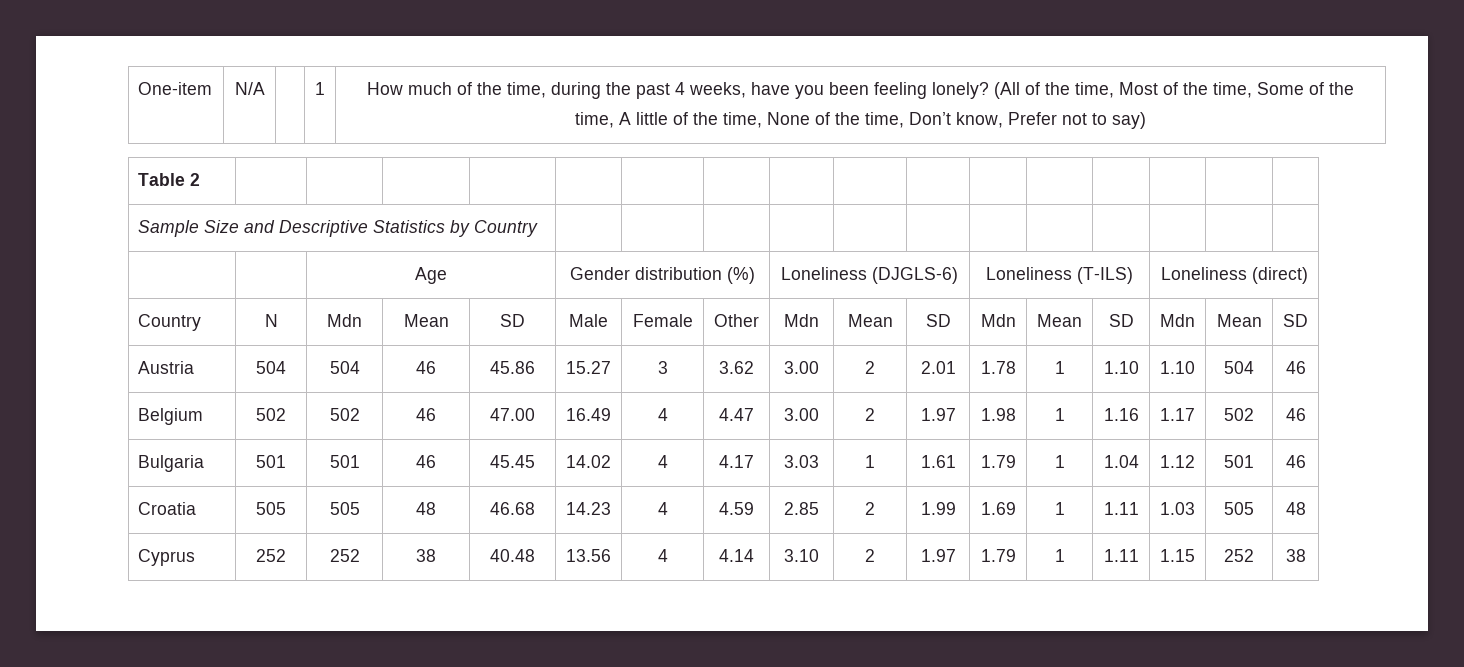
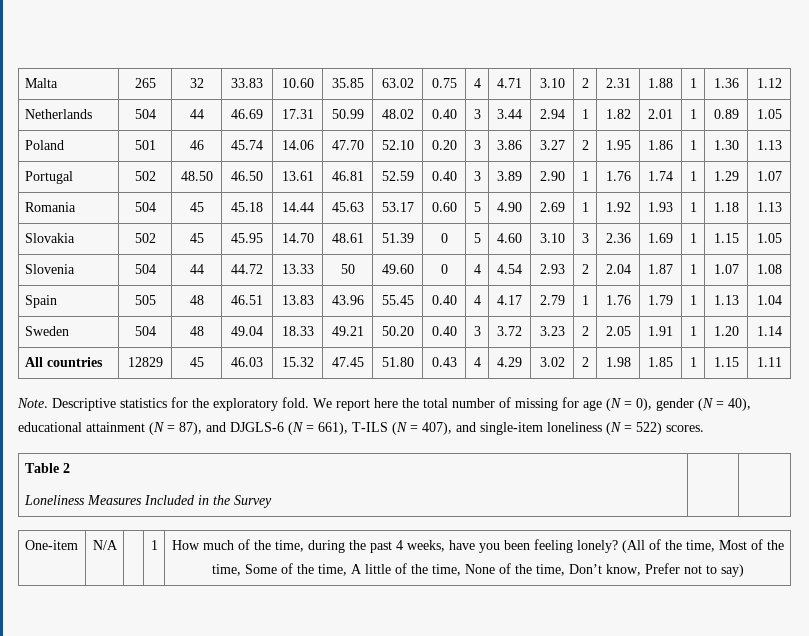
+ Malta | 265 | 32 | 33.83 | 10.60 | 35.85 | 63.02 | 0.75 | 4 | 4.71 | 3.10 | 2 | 2.31 | 1.88 | 1 | 1.36 | 1.12
+ Netherlands | 504 | 44 | 46.69 | 17.31 | 50.99 | 48.02 | 0.40 | 3 | 3.44 | 2.94 | 1 | 1.82 | 2.01 | 1 | 0.89 | 1.05
+ Poland | 501 | 46 | 45.74 | 14.06 | 47.70 | 52.10 | 0.20 | 3 | 3.86 | 3.27 | 2 | 1.95 | 1.86 | 1 | 1.30 | 1.13
+ Portugal | 502 | 48.50 | 46.50 | 13.61 | 46.81 | 52.59 | 0.40 | 3 | 3.89 | 2.90 | 1 | 1.76 | 1.74 | 1 | 1.29 | 1.07
+ Romania | 504 | 45 | 45.18 | 14.44 | 45.63 | 53.17 | 0.60 | 5 | 4.90 | 2.69 | 1 | 1.92 | 1.93 | 1 | 1.18 | 1.13
+ Slovakia | 502 | 45 | 45.95 | 14.70 | 48.61 | 51.39 | 0 | 5 | 4.60 | 3.10 | 3 | 2.36 | 1.69 | 1 | 1.15 | 1.05
+ Slovenia | 504 | 44 | 44.72 | 13.33 | 50 | 49.60 | 0 | 4 | 4.54 | 2.93 | 2 | 2.04 | 1.87 | 1 | 1.07 | 1.08
+ Spain | 505 | 48 | 46.51 | 13.83 | 43.96 | 55.45 | 0.40 | 4 | 4.17 | 2.79 | 1 | 1.76 | 1.79 | 1 | 1.13 | 1.04
+ Sweden | 504 | 48 | 49.04 | 18.33 | 49.21 | 50.20 | 0.40 | 3 | 3.72 | 3.23 | 2 | 2.05 | 1.91 | 1 | 1.20 | 1.14
+ All countries | 12829 | 45 | 46.03 | 15.32 | 47.45 | 51.80 | 0.43 | 4 | 4.29 | 3.02 | 2 | 1.98 | 1.85 | 1 | 1.15 | 1.11
+ Note. Descriptive statistics for the exploratory fold. We report here the total number of missing for age (N = 0), gender (N = 40), educational attainment (N = 87), and DJGLS-6 (N = 661), T-ILS (N = 407), and single-item loneliness (N = 522) scores.
+ Table 2
+ Loneliness Measures Included in the Survey | |
- Table 2 | | | | | | | | | | | | | | | |
- Sample Size and Descriptive Statistics by Country | | | | | | | | | | | |
- | | Age | Gender distribution (%) | Loneliness (DJGLS-6) | Loneliness (T-ILS) | Loneliness (direct)
- Country | N | Mdn | Mean | SD | Male | Female | Other | Mdn | Mean | SD | Mdn | Mean | SD | Mdn | Mean | SD
- Austria | 504 | 504 | 46 | 45.86 | 15.27 | 3 | 3.62 | 3.00 | 2 | 2.01 | 1.78 | 1 | 1.10 | 1.10 | 504 | 46
- Belgium | 502 | 502 | 46 | 47.00 | 16.49 | 4 | 4.47 | 3.00 | 2 | 1.97 | 1.98 | 1 | 1.16 | 1.17 | 502 | 46
- Bulgaria | 501 | 501 | 46 | 45.45 | 14.02 | 4 | 4.17 | 3.03 | 1 | 1.61 | 1.79 | 1 | 1.04 | 1.12 | 501 | 46
- Croatia | 505 | 505 | 48 | 46.68 | 14.23 | 4 | 4.59 | 2.85 | 2 | 1.99 | 1.69 | 1 | 1.11 | 1.03 | 505 | 48
- Cyprus | 252 | 252 | 38 | 40.48 | 13.56 | 4 | 4.14 | 3.10 | 2 | 1.97 | 1.79 | 1 | 1.11 | 1.15 | 252 | 38

